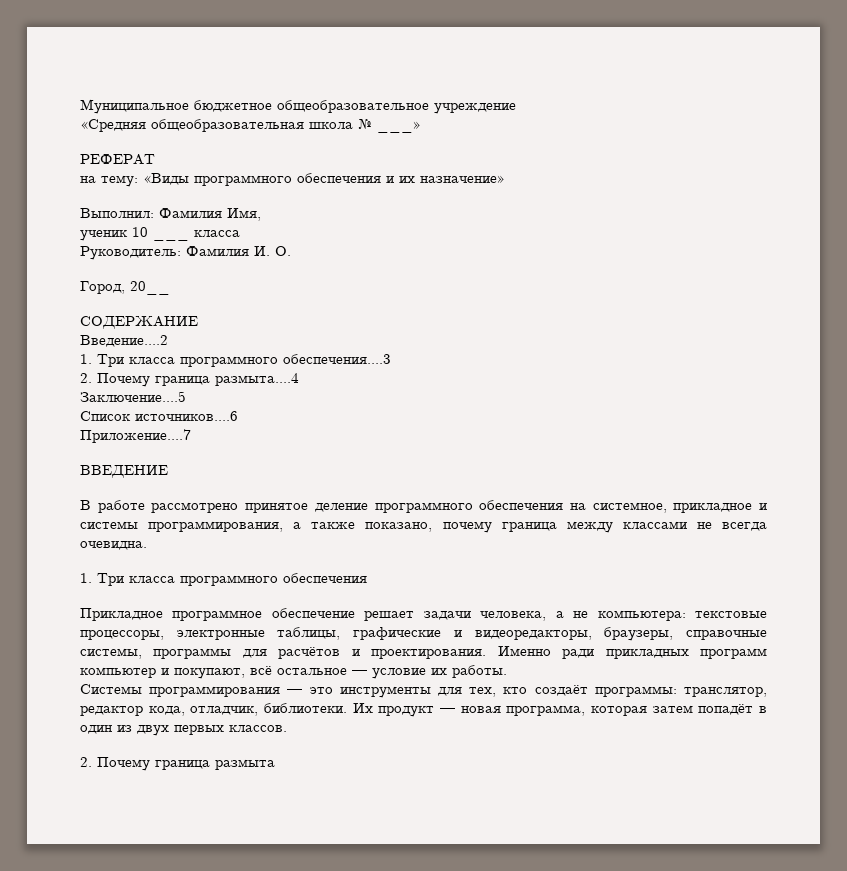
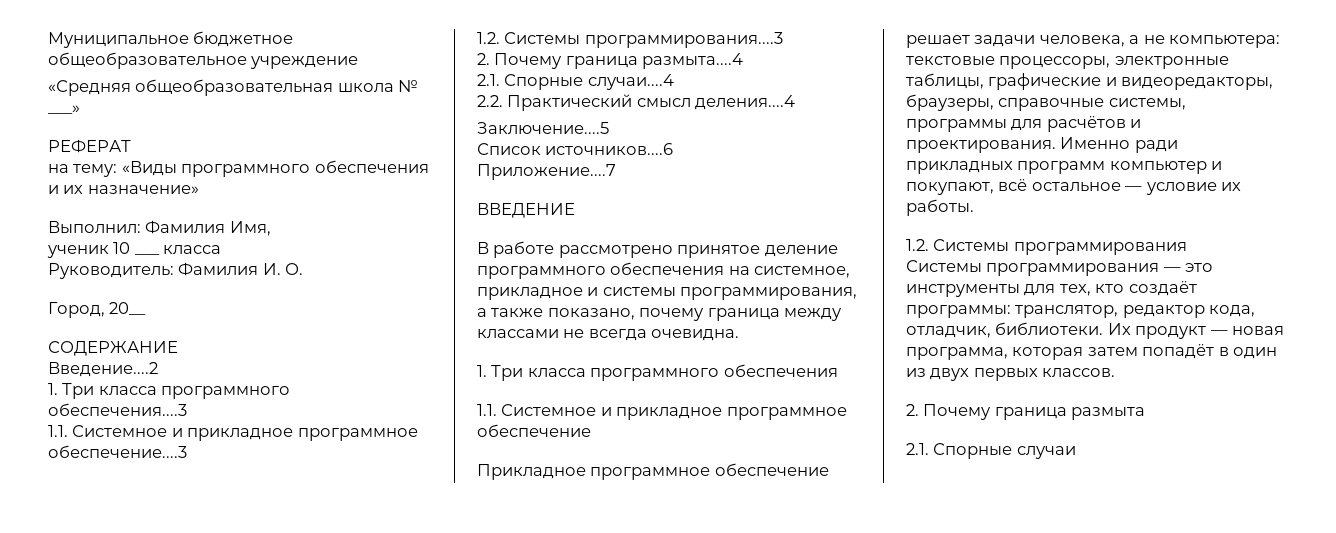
+ 1.1. Системное и прикладное программное обеспечение....3
+ 1.2. Системы программирования....3
  2. Почему граница размыта....4
+ 2.1. Спорные случаи....4
+ 2.2. Практический смысл деления....4
+ 1.1. Системное и прикладное программное обеспечение
+ 1.2. Системы программирования
+ 2.1. Спорные случаи

